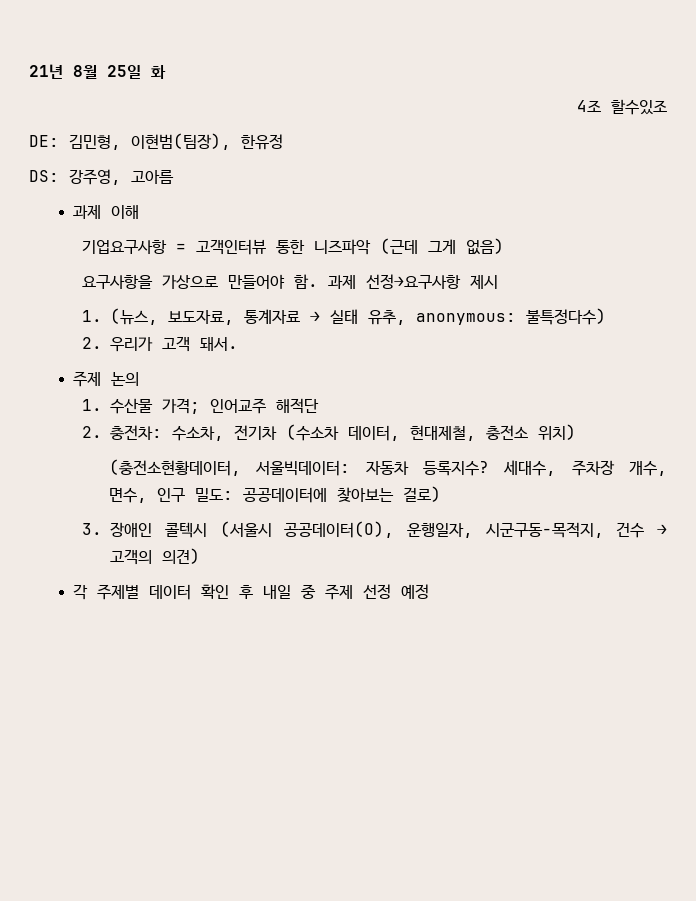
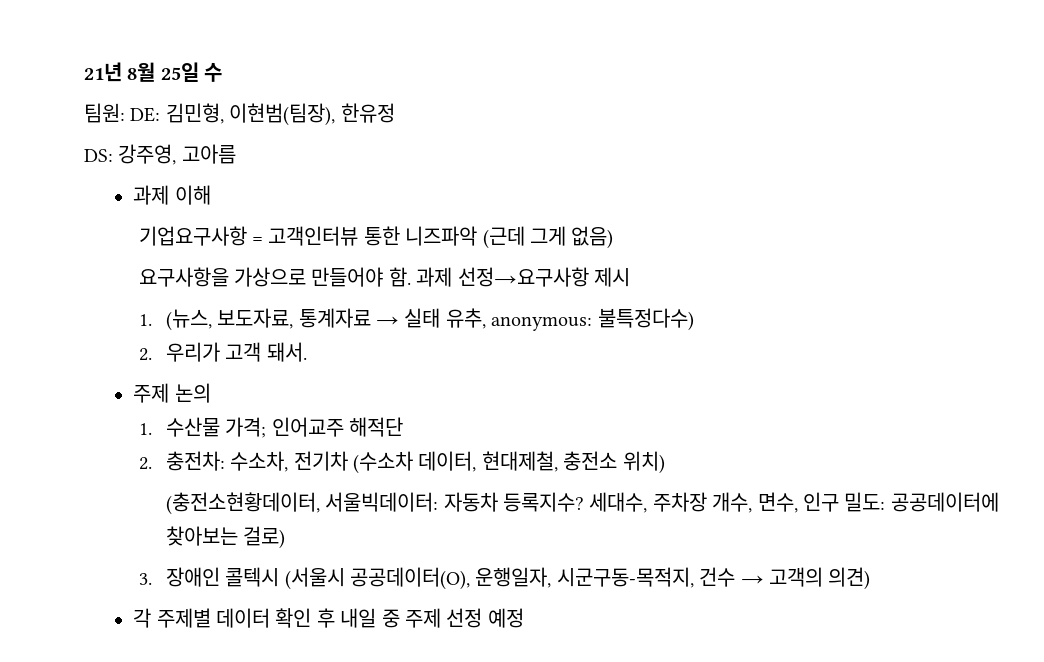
- 21년 8월 25일 화
- 4조 할수있조
- DE: 김민형, 이현범(팀장), 한유정
+ 21년 8월 25일 수
+ 팀원: DE: 김민형, 이현범(팀장), 한유정

